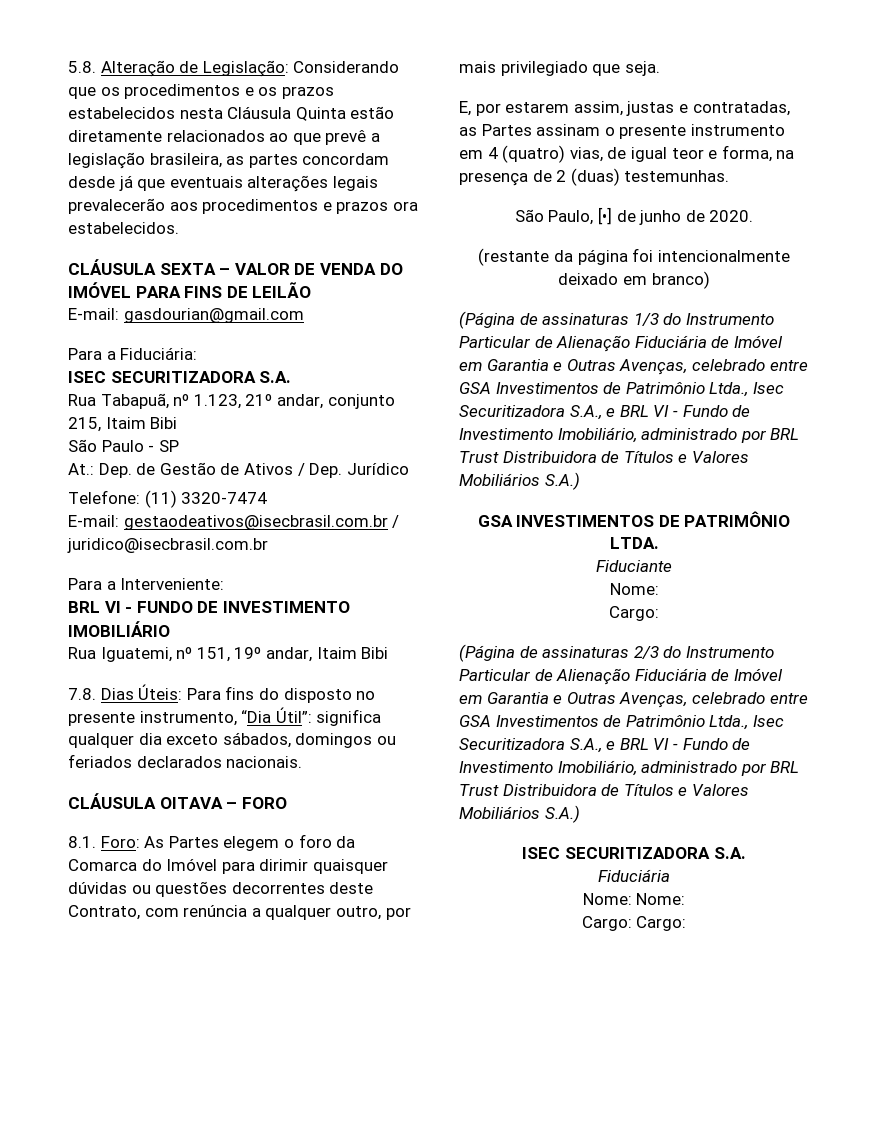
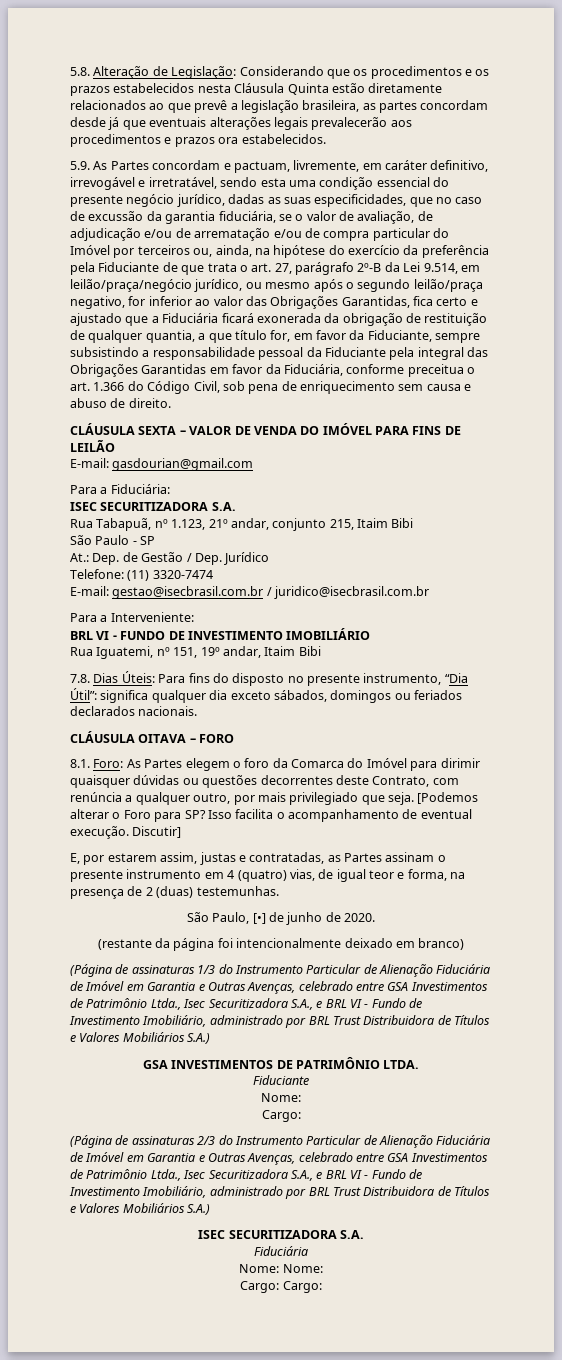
+ 5.9. As Partes concordam e pactuam, livremente, em caráter definitivo, irrevogável e irretratável, sendo esta uma condição essencial do presente negócio jurídico, dadas as suas especificidades, que no caso de excussão da garantia fiduciária, se o valor de avaliação, de adjudicação e/ou de arrematação e/ou de compra particular do Imóvel por terceiros ou, ainda, na hipótese do exercício da preferência pela Fiduciante de que trata o art. 27, parágrafo 2º-B da Lei 9.514, em leilão/praça/negócio jurídico, ou mesmo após o segundo leilão/praça negativo, for inferior ao valor das Obrigações Garantidas, fica certo e ajustado que a Fiduciária ficará exonerada da obrigação de restituição de qualquer quantia, a que título for, em favor da Fiduciante, sempre subsistindo a responsabilidade pessoal da Fiduciante pela integral das Obrigações Garantidas em favor da Fiduciária, conforme preceitua o art. 1.366 do Código Civil, sob pena de enriquecimento sem causa e abuso de direito.
- At.: Dep. de Gestão de Ativos / Dep. Jurídico
+ At.: Dep. de Gestão / Dep. Jurídico
- E-mail: gestaodeativos@isecbrasil.com.br / juridico@isecbrasil.com.br
+ E-mail: gestao@isecbrasil.com.br / juridico@isecbrasil.com.br
+ [Podemos alterar o Foro para SP? Isso facilita o acompanhamento de eventual execução. Discutir]

